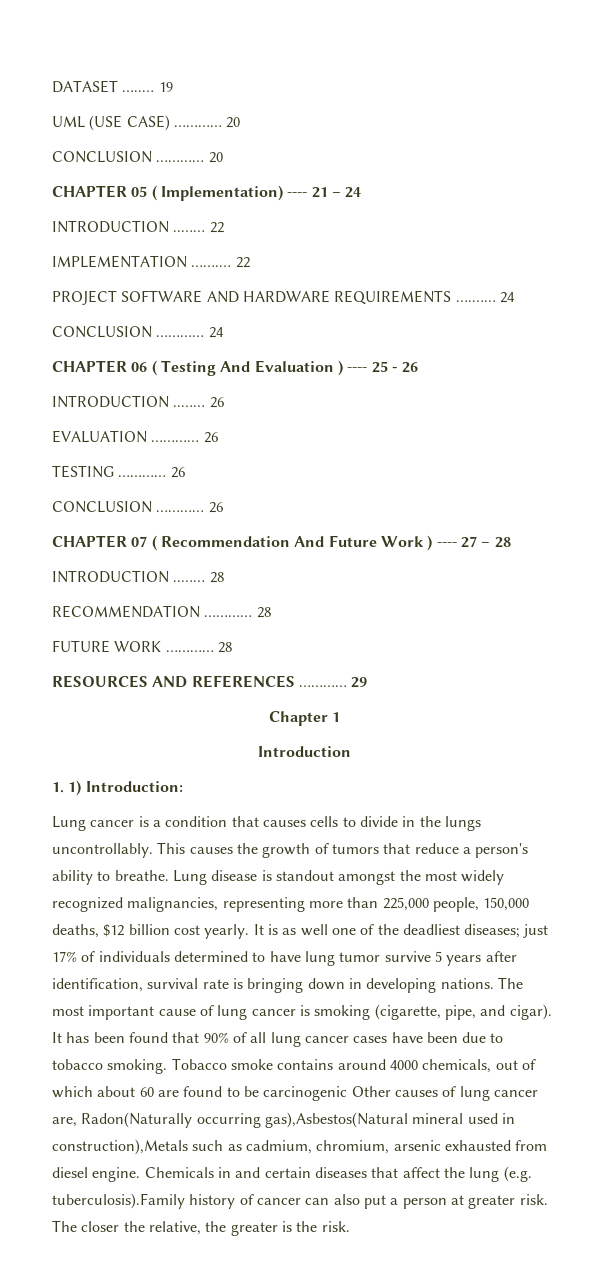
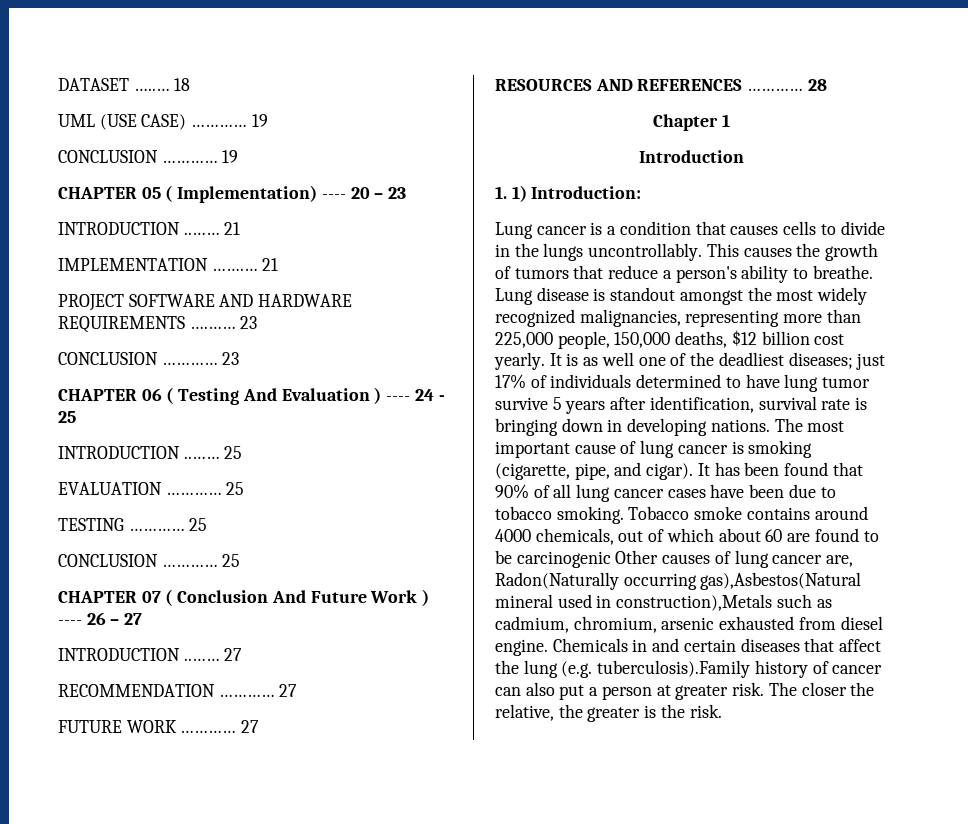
- 19
+ 18
- UML (USE CASE) ………… 20
- CONCLUSION ………… 20
+ UML (USE CASE) ………… 19
+ CONCLUSION ………… 19
- CHAPTER 05 ( Implementation) ---- 21 – 24
- INTRODUCTION ..…… 22
+ CHAPTER 05 ( Implementation) ---- 20 – 23
+ INTRODUCTION ..…… 21
- IMPLEMENTATION …….… 22
+ IMPLEMENTATION …….… 21
- PROJECT SOFTWARE AND HARDWARE REQUIREMENTS ….…… 24
- CONCLUSION ………… 24
+ PROJECT SOFTWARE AND HARDWARE REQUIREMENTS ….…… 23
+ CONCLUSION ………… 23
- CHAPTER 06 ( Testing And Evaluation ) ---- 25 - 26
- INTRODUCTION ..…… 26
+ CHAPTER 06 ( Testing And Evaluation ) ---- 24 - 25
+ INTRODUCTION ..…… 25
- EVALUATION ………… 26
+ EVALUATION ………… 25
- TESTING ………… 26
- CONCLUSION ………… 26
+ TESTING ………… 25
+ CONCLUSION ………… 25
- CHAPTER 07 ( Recommendation And Future Work ) ---- 27 – 28
- INTRODUCTION ..…… 28
+ CHAPTER 07 ( Conclusion And Future Work ) ---- 26 – 27
+ INTRODUCTION ..…… 27
- RECOMMENDATION ………… 28
+ RECOMMENDATION ………… 27
- FUTURE WORK ………… 28
+ FUTURE WORK ………… 27
- 29
+ 28

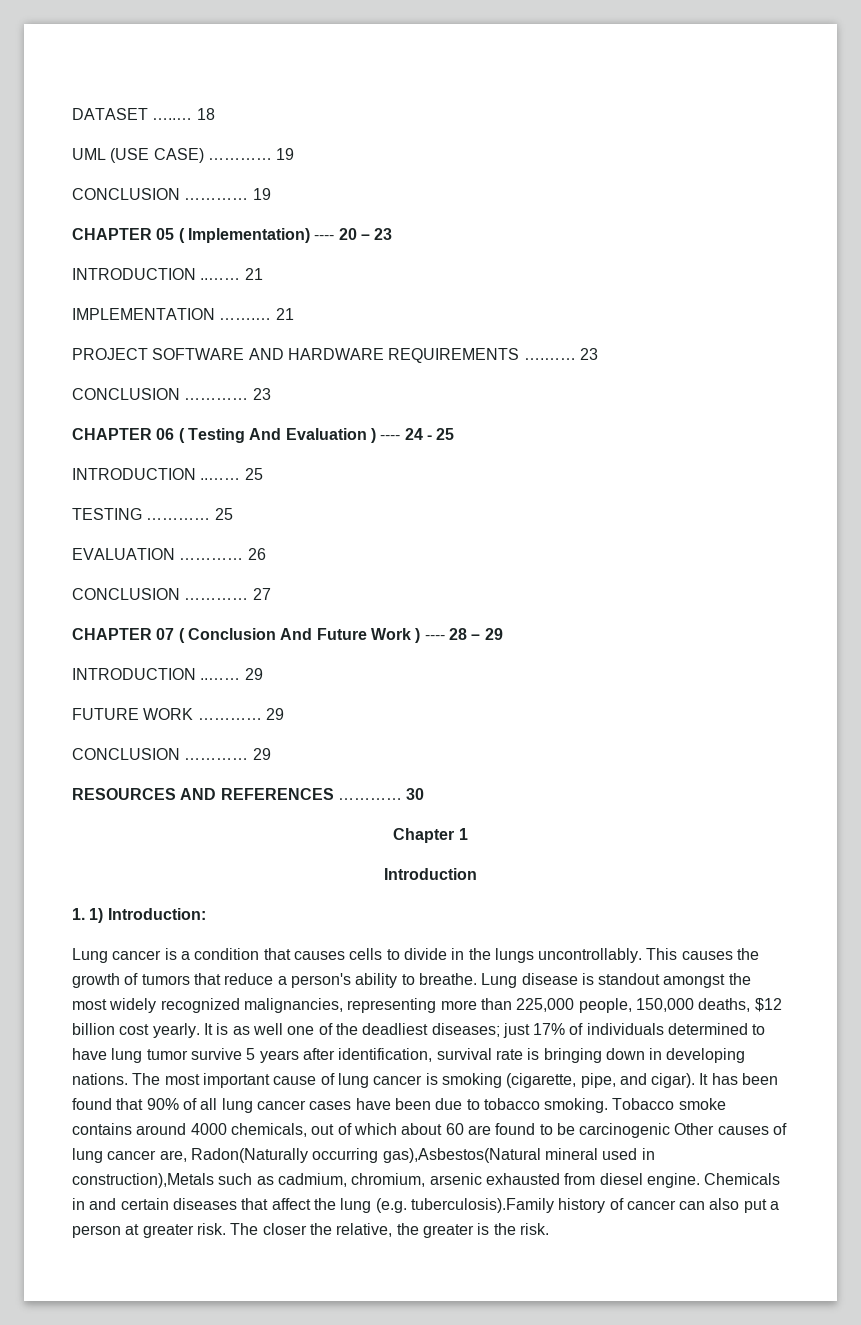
- EVALUATION ………… 25
- CONCLUSION ………… 25
+ EVALUATION ………… 26
+ CONCLUSION ………… 27
- CHAPTER 07 ( Conclusion And Future Work ) ---- 26 – 27
- INTRODUCTION ..…… 27
- RECOMMENDATION ………… 27
+ CHAPTER 07 ( Conclusion And Future Work ) ---- 28 – 29
+ INTRODUCTION ..…… 29
- FUTURE WORK ………… 27
+ FUTURE WORK ………… 29
+ CONCLUSION ………… 29
- 28
+ 30

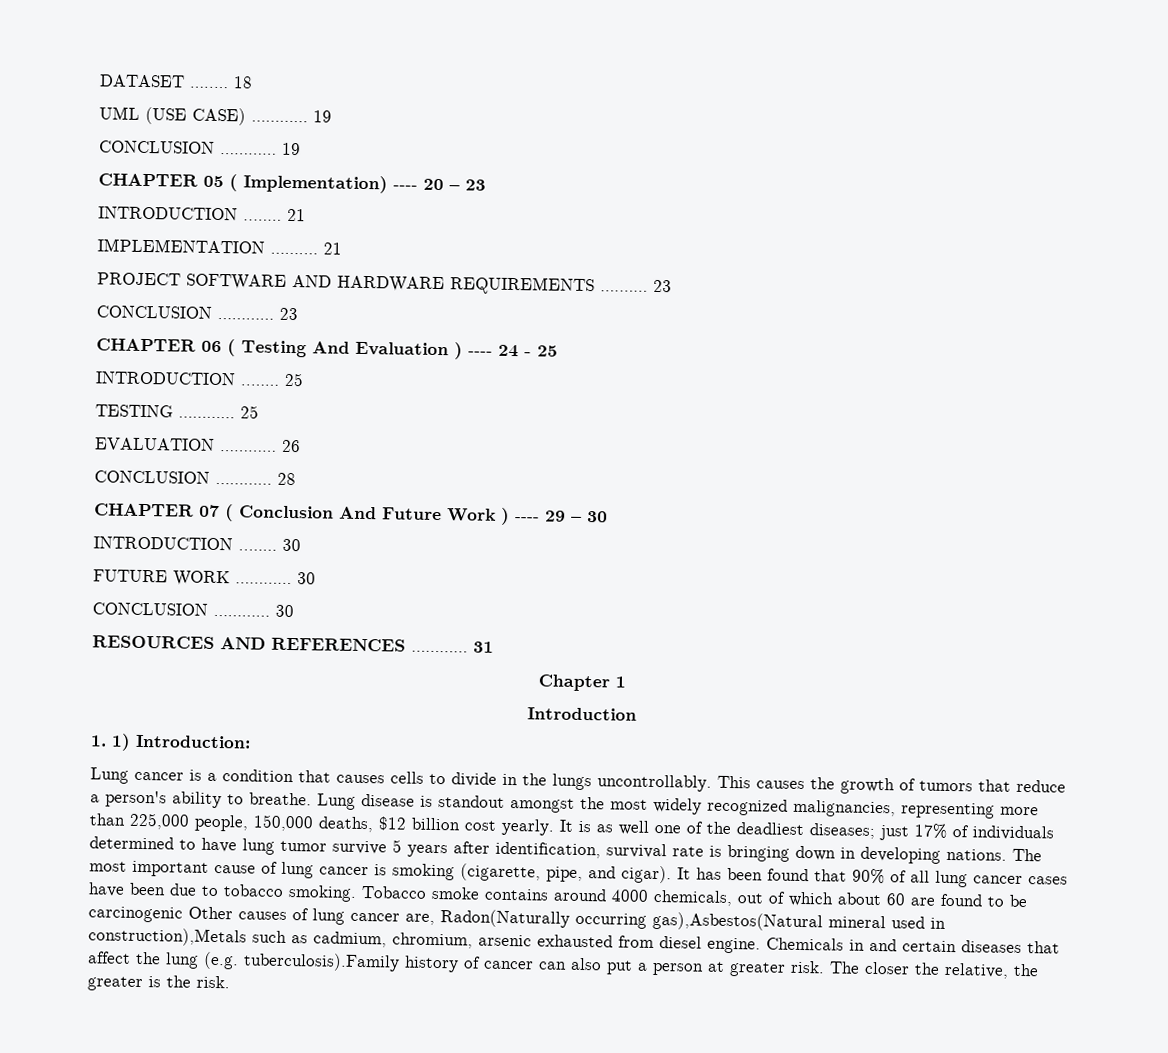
- 27
+ 28
- CHAPTER 07 ( Conclusion And Future Work ) ---- 28 – 29
- INTRODUCTION ..…… 29
+ CHAPTER 07 ( Conclusion And Future Work ) ---- 29 – 30
+ INTRODUCTION ..…… 30
- FUTURE WORK ………… 29
- CONCLUSION ………… 29
+ FUTURE WORK ………… 30
+ CONCLUSION ………… 30
- 30
+ 31

